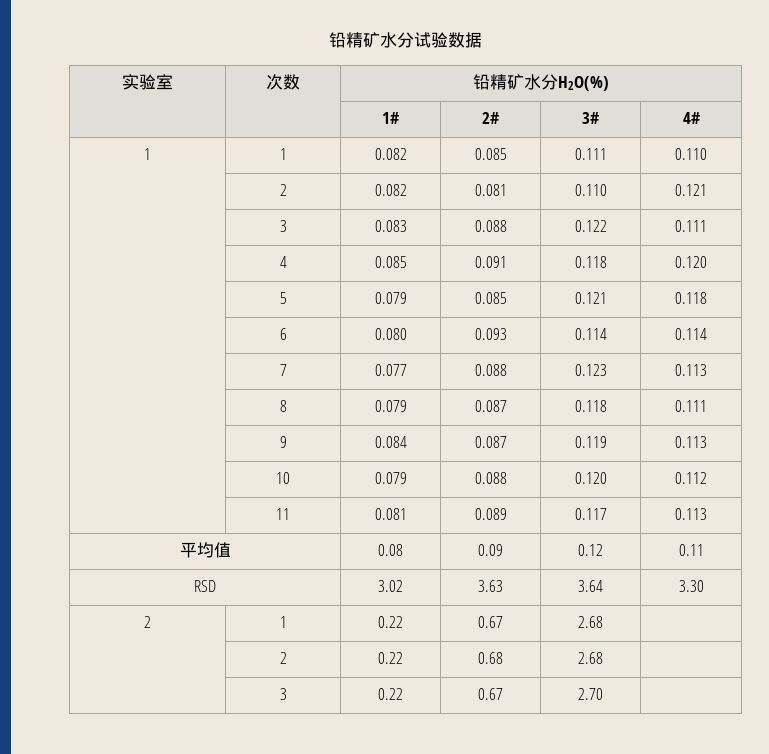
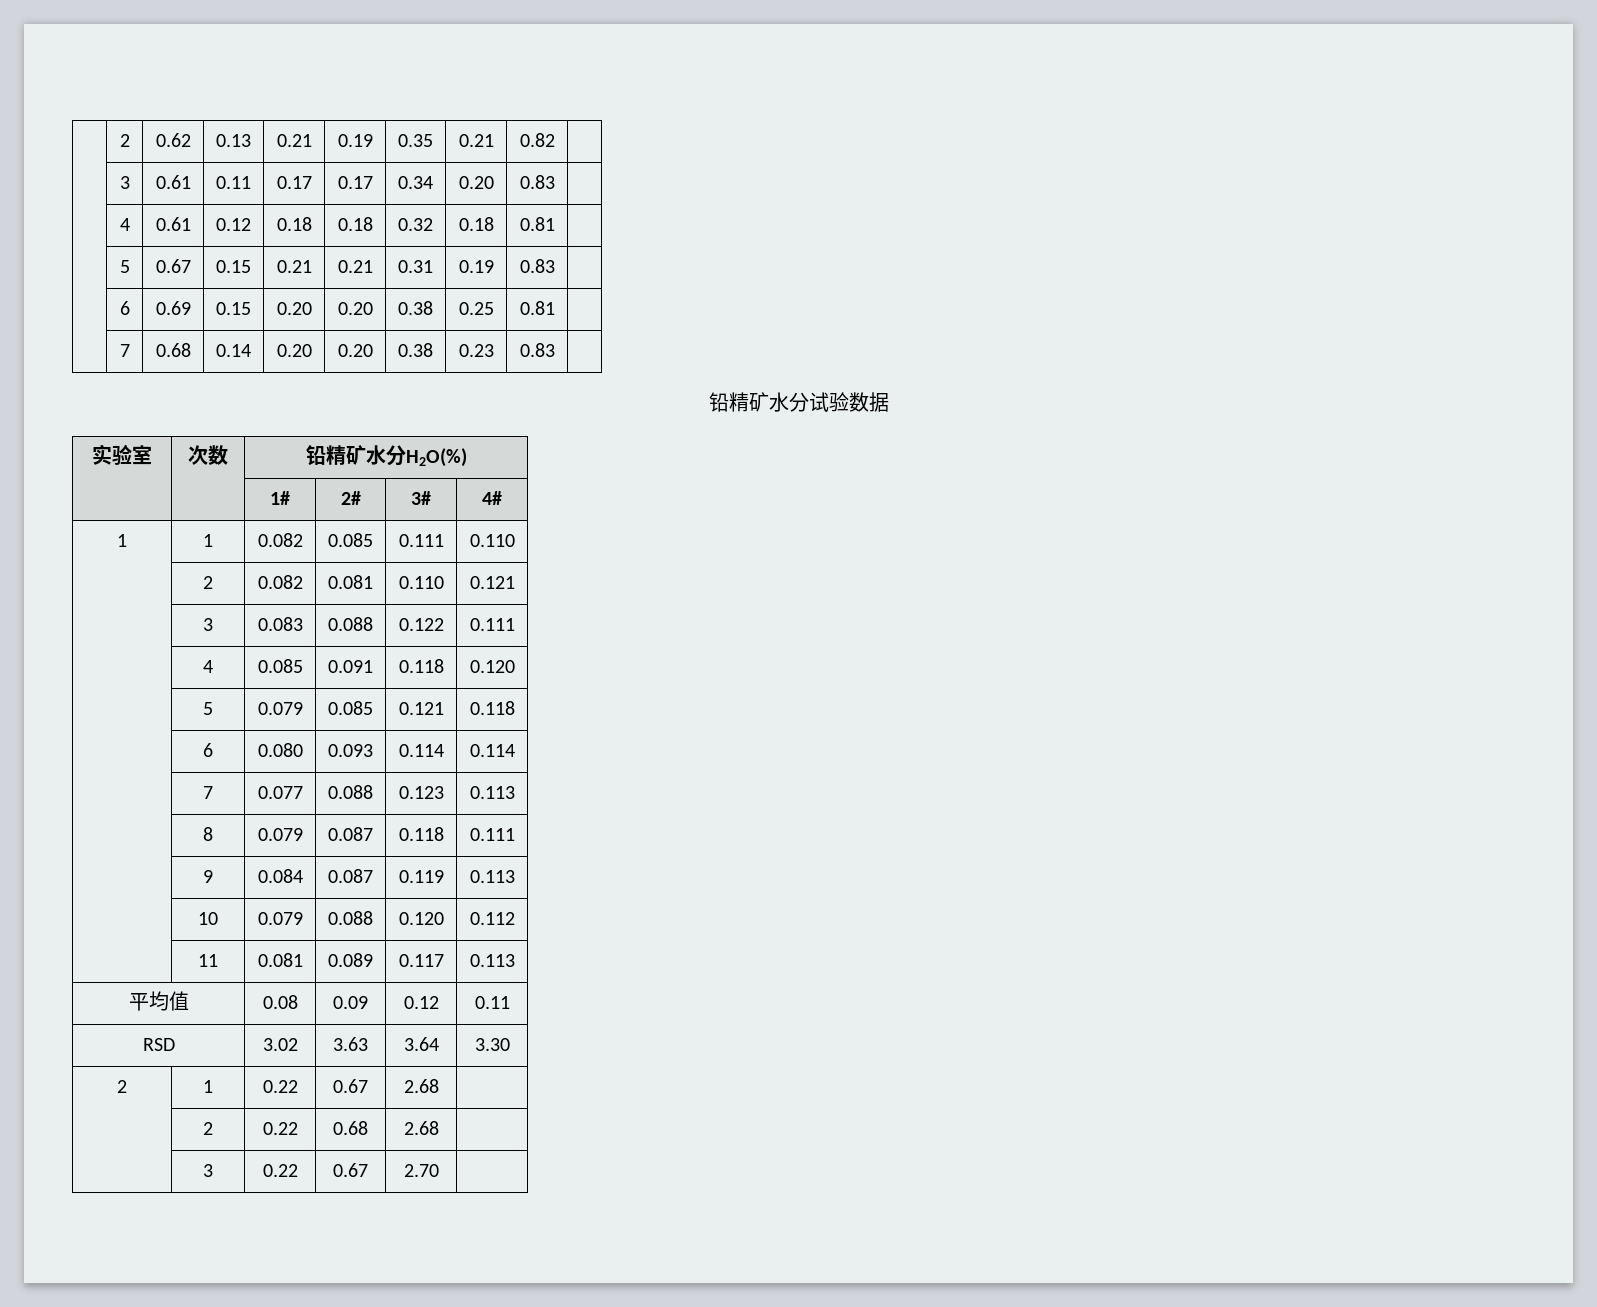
+ | 2 | 0.62 | 0.13 | 0.21 | 0.19 | 0.35 | 0.21 | 0.82 |
+ | 3 | 0.61 | 0.11 | 0.17 | 0.17 | 0.34 | 0.20 | 0.83 |
+ | 4 | 0.61 | 0.12 | 0.18 | 0.18 | 0.32 | 0.18 | 0.81 |
+ | 5 | 0.67 | 0.15 | 0.21 | 0.21 | 0.31 | 0.19 | 0.83 |
+ | 6 | 0.69 | 0.15 | 0.20 | 0.20 | 0.38 | 0.25 | 0.81 |
+ | 7 | 0.68 | 0.14 | 0.20 | 0.20 | 0.38 | 0.23 | 0.83 |

